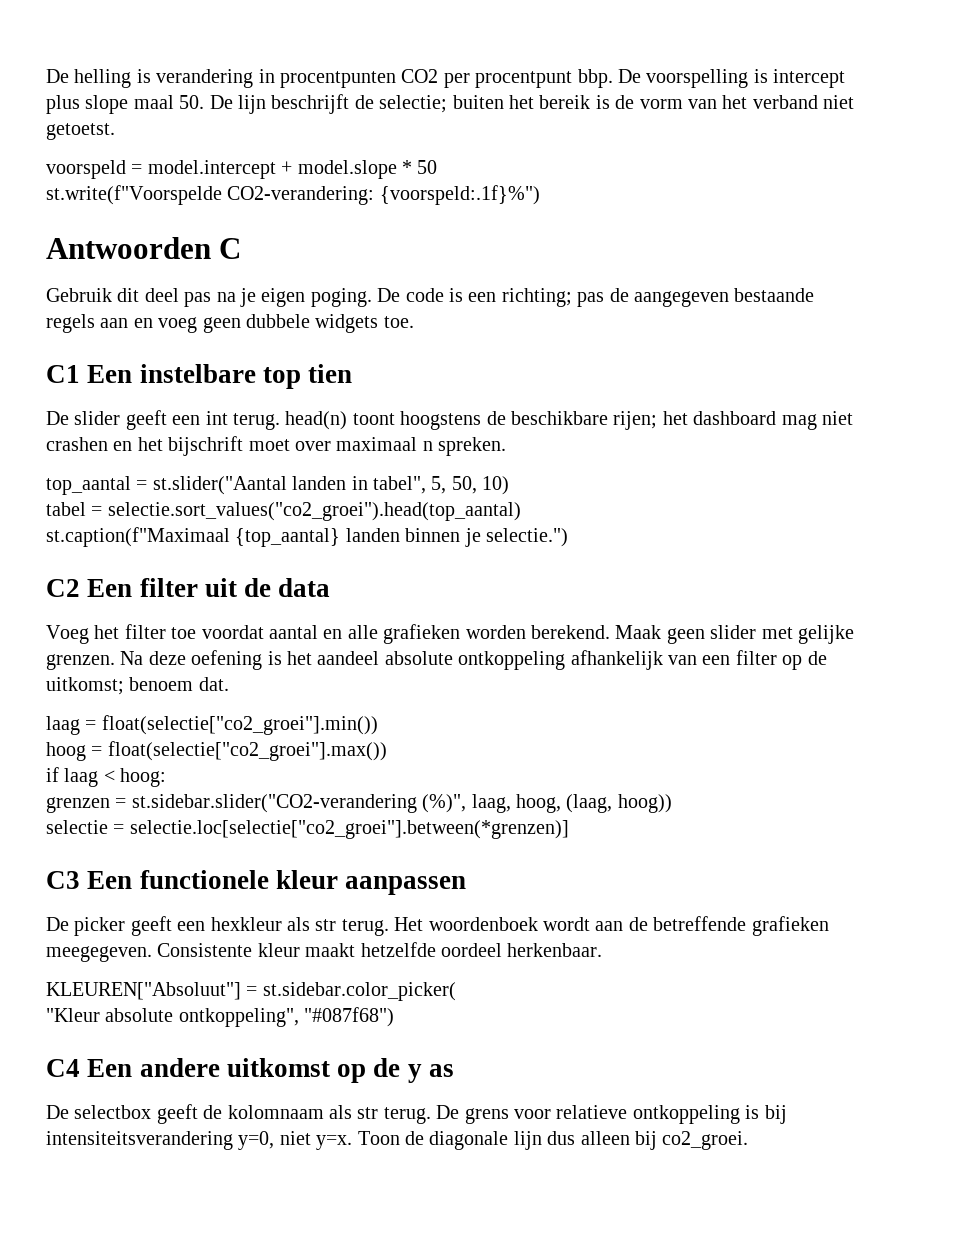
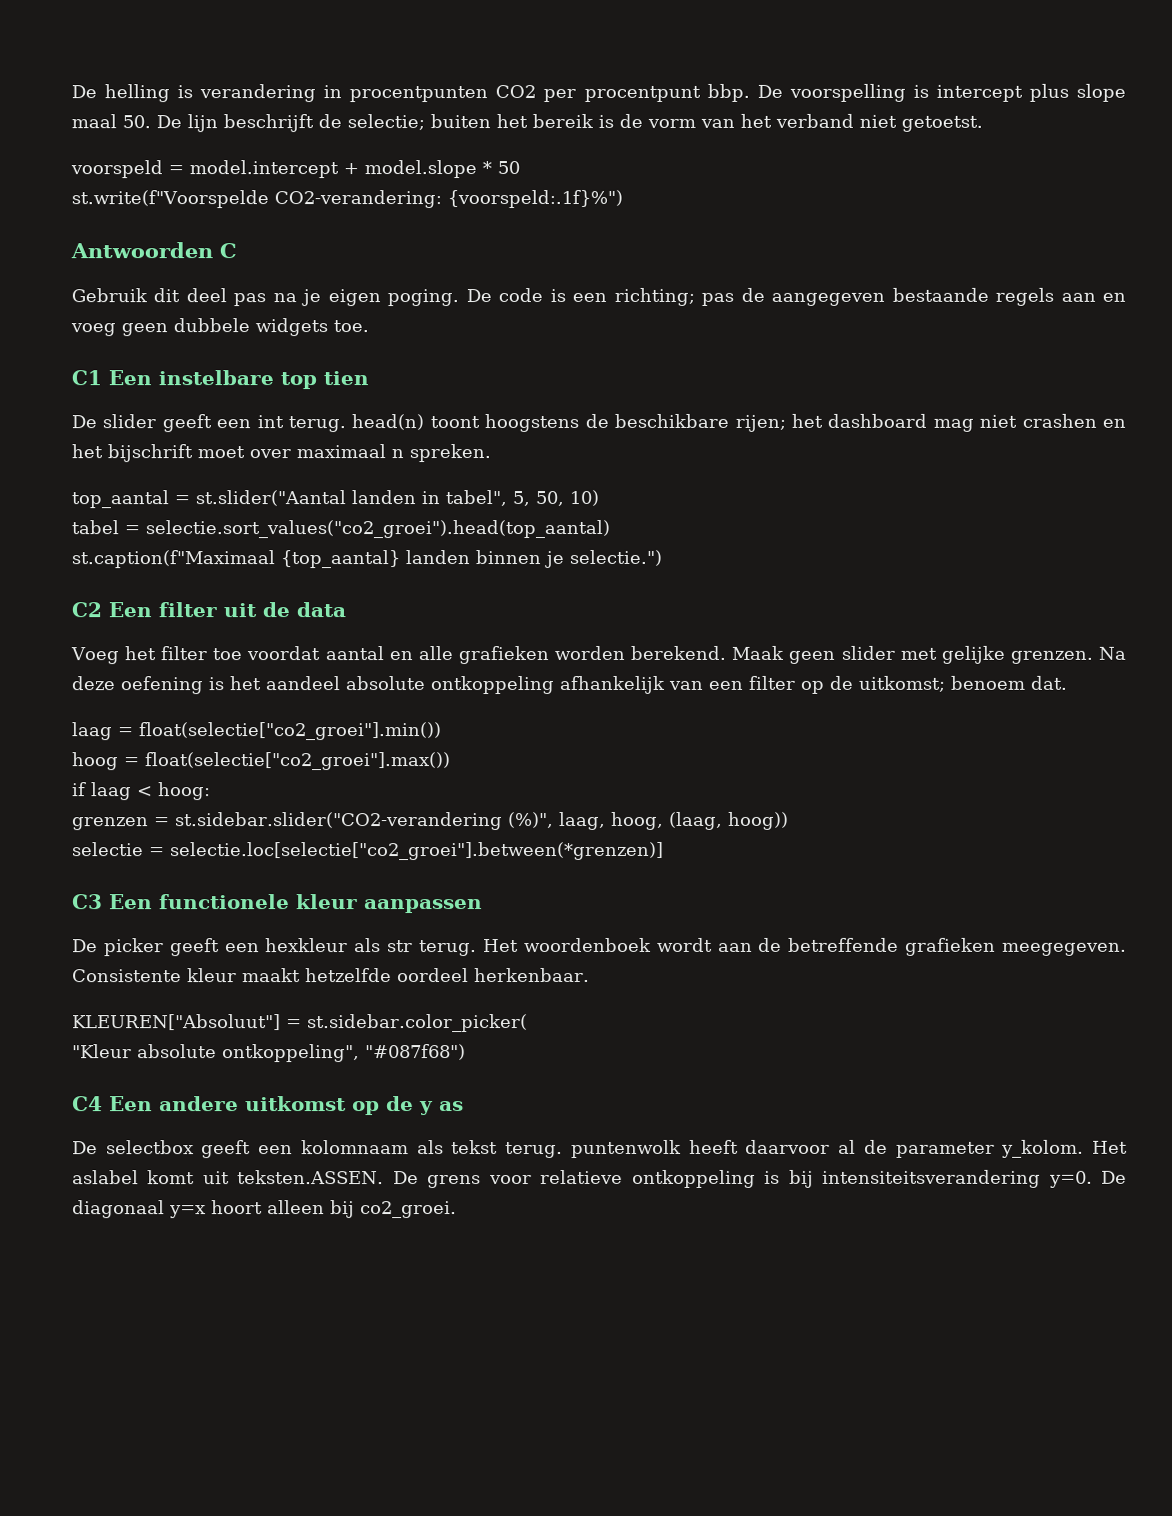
- De selectbox geeft de kolomnaam als str terug. De grens voor relatieve ontkoppeling is bij intensiteitsverandering y=0, niet y=x. Toon de diagonale lijn dus alleen bij co2_groei.
+ De selectbox geeft een kolomnaam als tekst terug. puntenwolk heeft daarvoor al de parameter y_kolom. Het aslabel komt uit teksten.ASSEN. De grens voor relatieve ontkoppeling is bij intensiteitsverandering y=0. De diagonaal y=x hoort alleen bij co2_groei.

